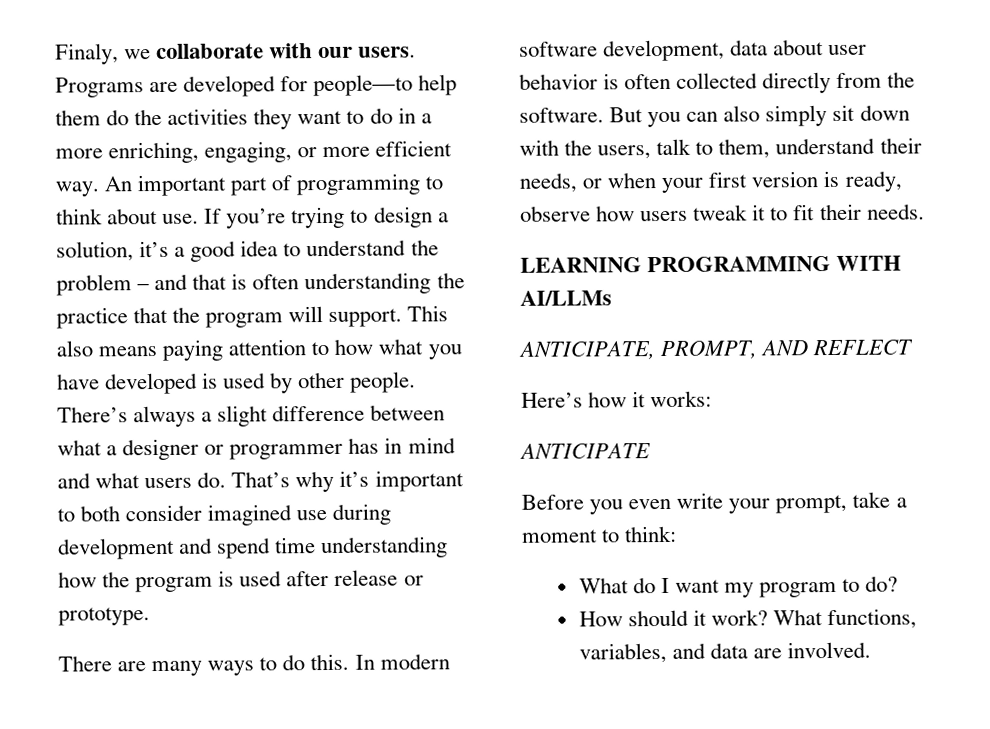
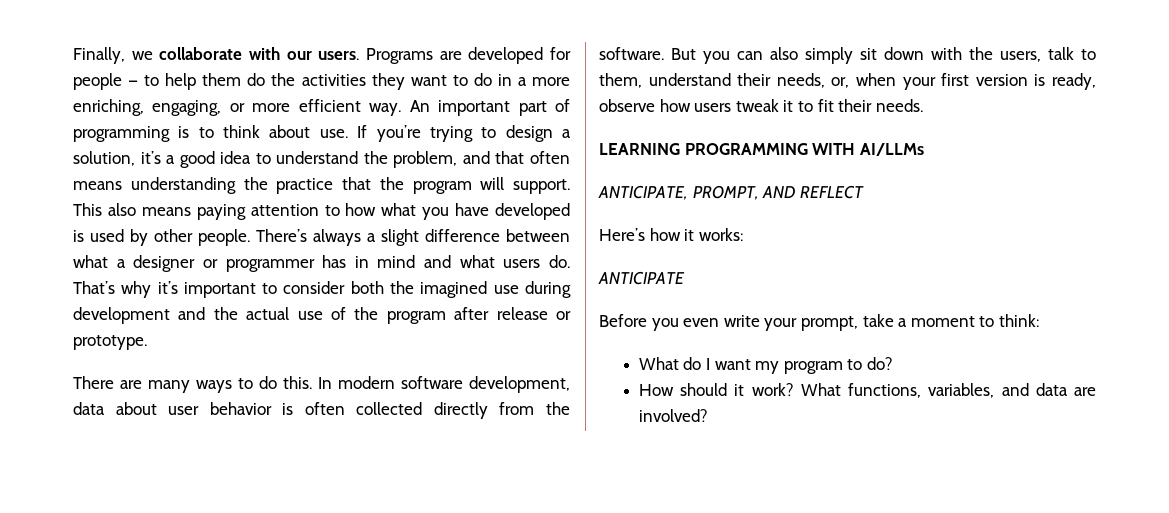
- Finaly, we collaborate with our users.
+ Finally, we collaborate with our users.
- Programs are developed for people—to help them do the activities they want to do in a more enriching, engaging, or more efficient way.
+ Programs are developed for people — to help them do the activities they want to do in a more enriching, engaging, or more efficient way.
- An important part of programming to think about use.
+ An important part of programming is to think about use.
- If you’re trying to design a solution, it’s a good idea to understand the problem – and that is often understanding the practice that the program will support.
+ If you’re trying to design a solution, it’s a good idea to understand the problem, and that often means understanding the practice that the program will support.
- That’s why it’s important to both consider imagined use during development and spend time understanding how the program is used after release or prototype.
+ That’s why it’s important to consider both the imagined use during development and the actual use of the program after release or prototype.
- But you can also simply sit down with the users, talk to them, understand their needs, or when your first version is ready, observe how users tweak it to fit their needs.
+ But you can also simply sit down with the users, talk to them, understand their needs, or, when your first version is ready, observe how users tweak it to fit their needs.
- What functions, variables, and data are involved.
+ What functions, variables, and data are involved?

